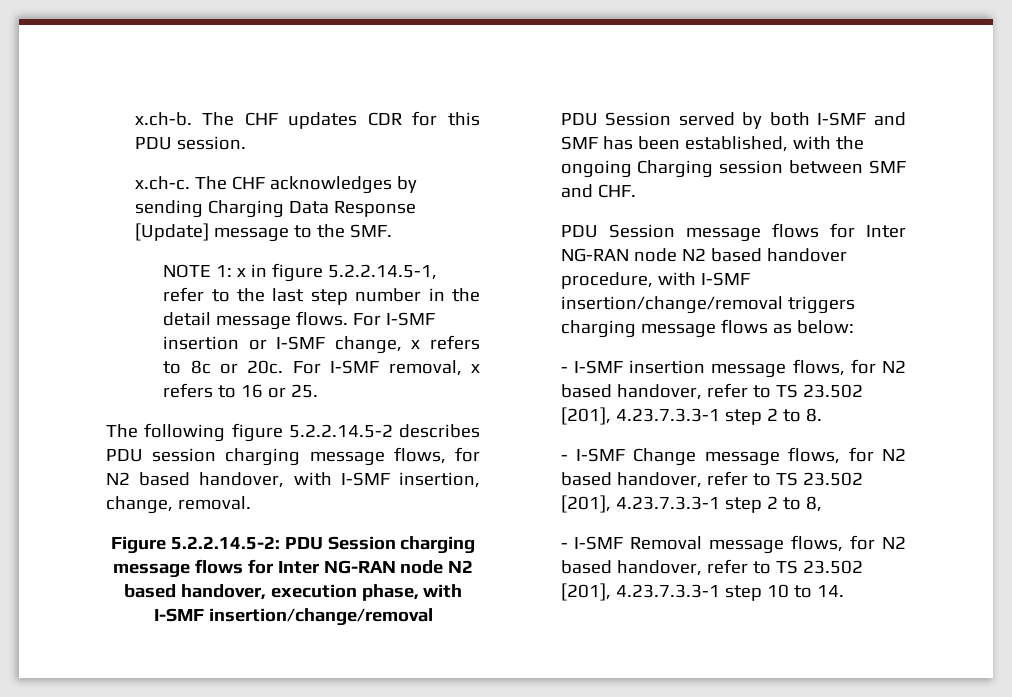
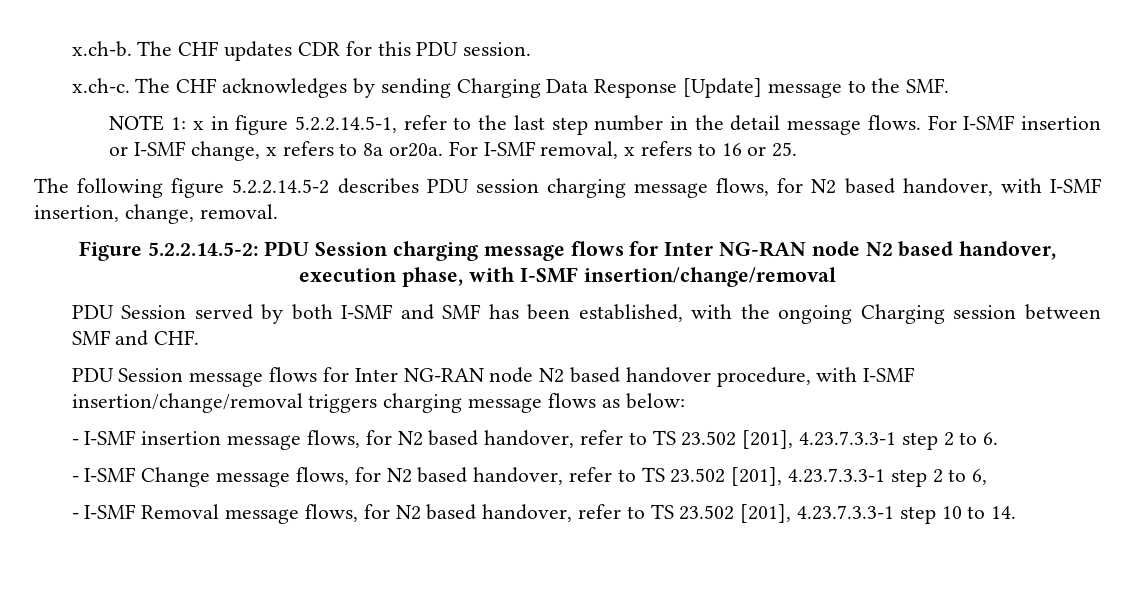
- For I-SMF insertion or I-SMF change, x refers to 8c or 20c.
+ For I-SMF insertion or I-SMF change, x refers to 8a or20a.
- - I-SMF insertion message flows, for N2 based handover, refer to TS 23.502 [201], 4.23.7.3.3-1 step 2 to 8.
+ - I-SMF insertion message flows, for N2 based handover, refer to TS 23.502 [201], 4.23.7.3.3-1 step 2 to 6.
- - I-SMF Change message flows, for N2 based handover, refer to TS 23.502 [201], 4.23.7.3.3-1 step 2 to 8,
+ - I-SMF Change message flows, for N2 based handover, refer to TS 23.502 [201], 4.23.7.3.3-1 step 2 to 6,

